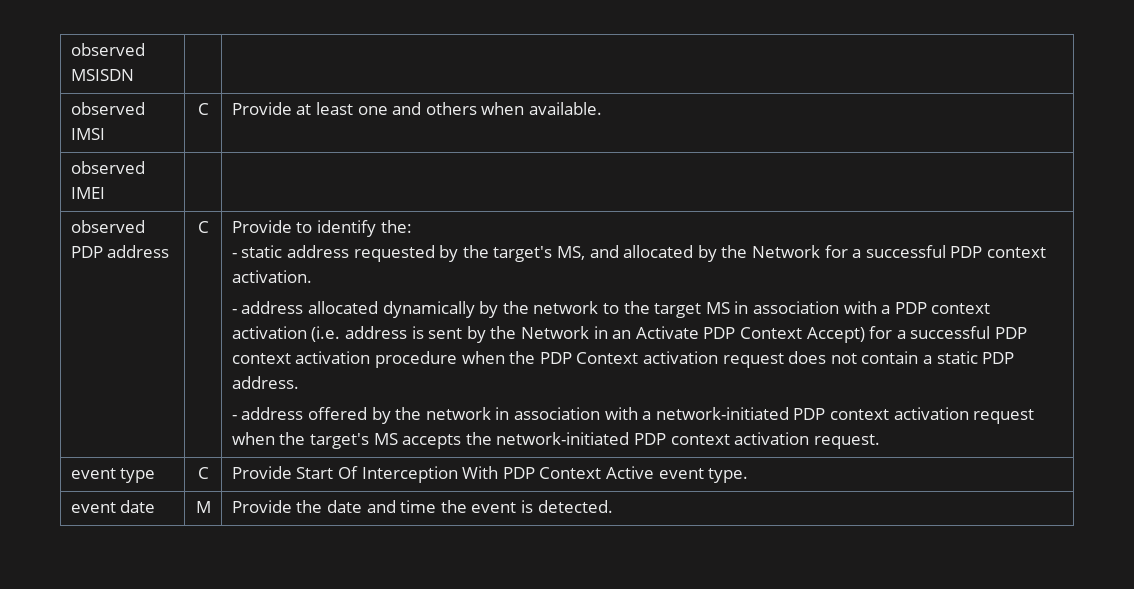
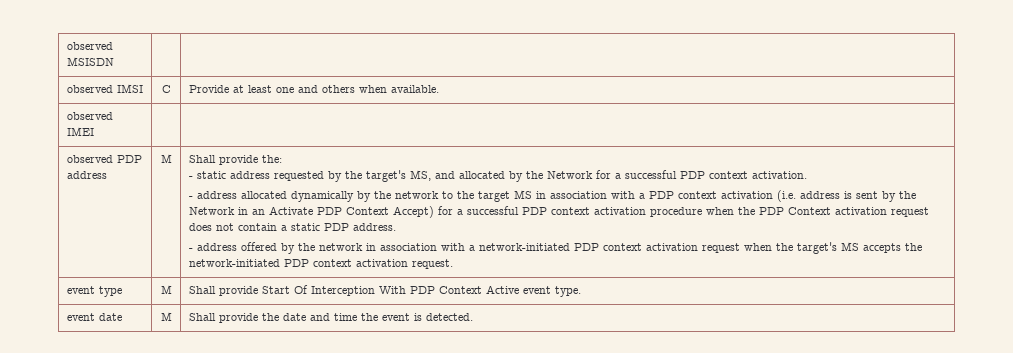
- C | Provide to identify the:
+ M | Shall provide the:
- event type | C | Provide Start Of Interception With PDP Context Active event type.
+ event type | M | Shall provide Start Of Interception With PDP Context Active event type.
- event date | M | Provide the date and time the event is detected.
+ event date | M | Shall provide the date and time the event is detected.

